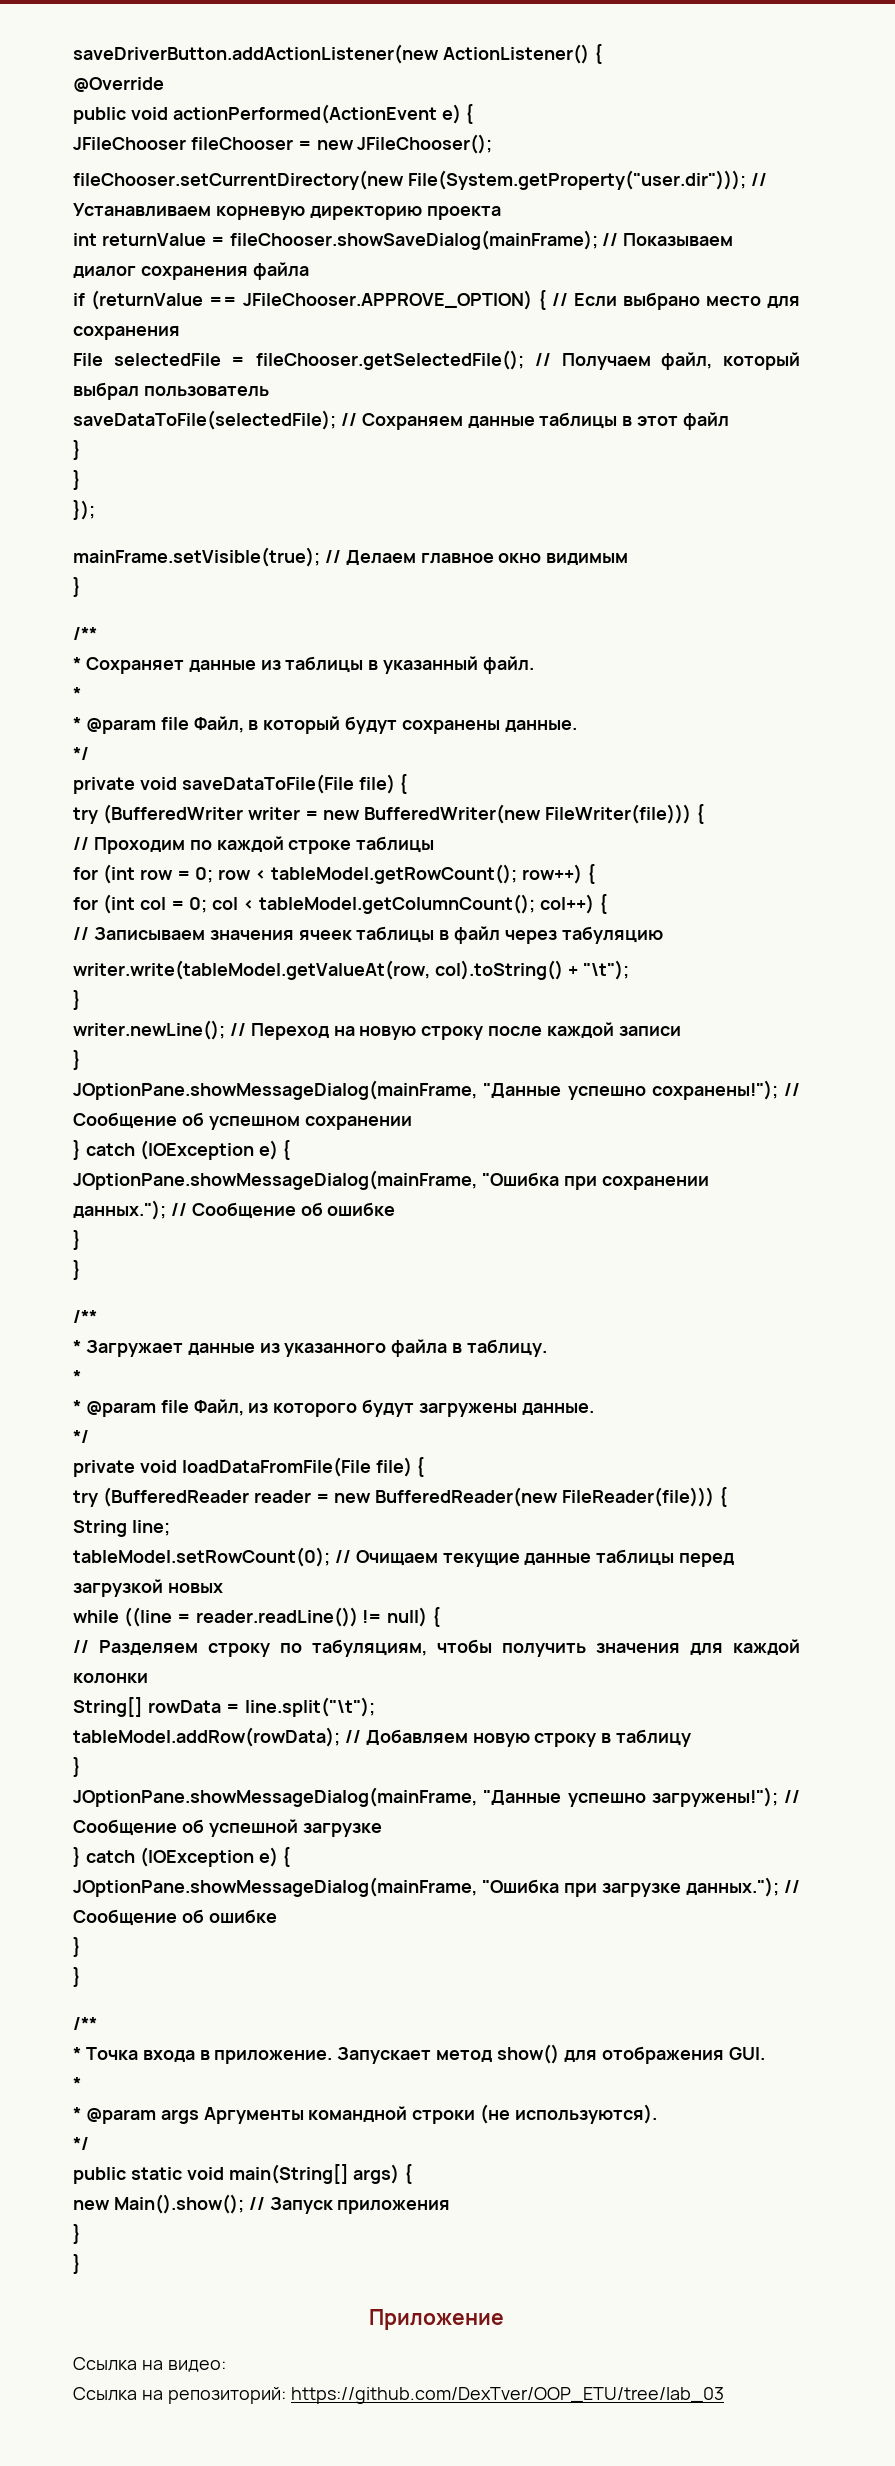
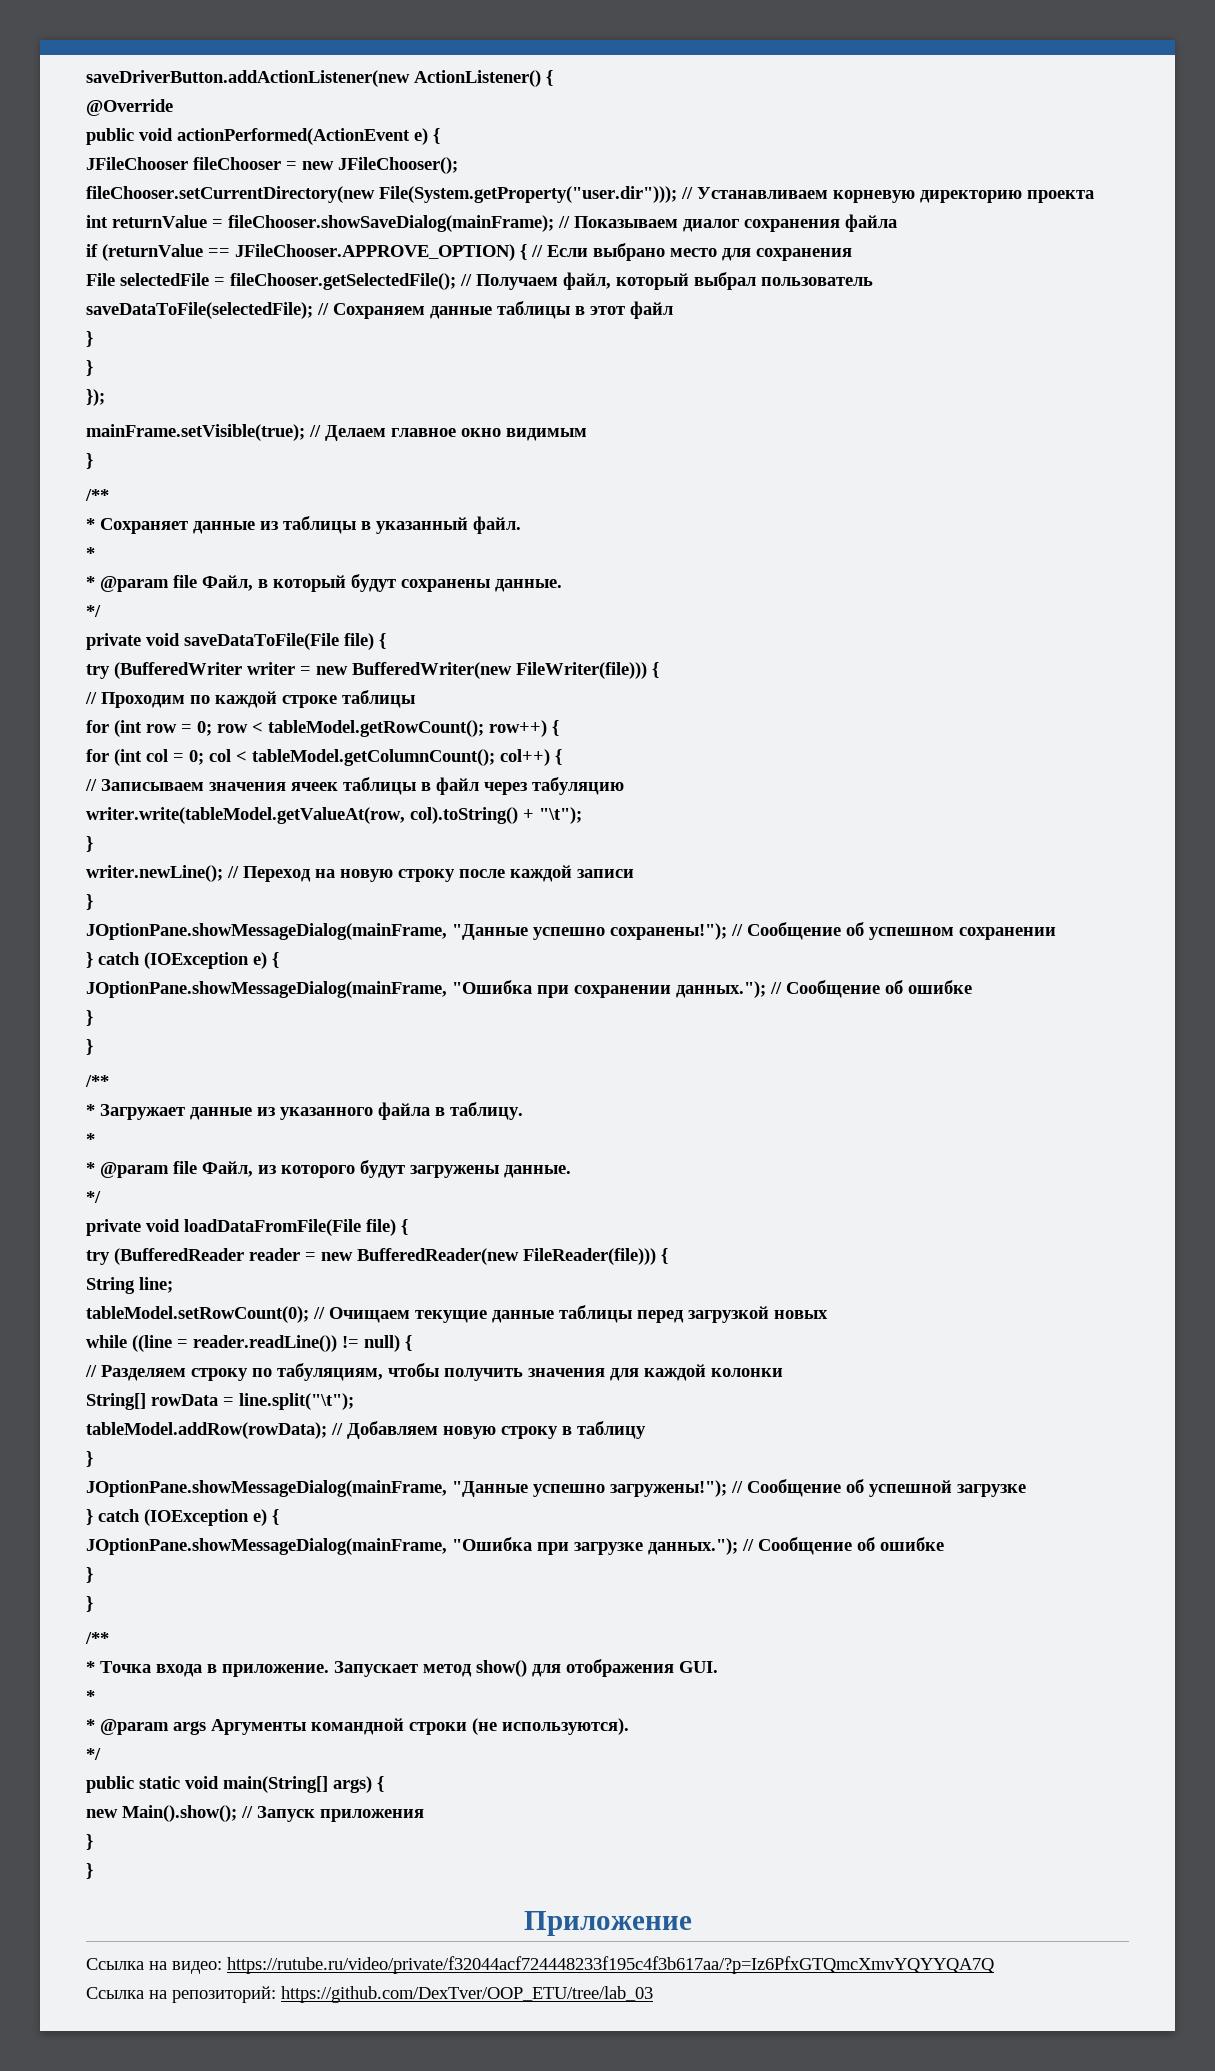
- Ссылка на видео:
+ Ссылка на видео: https://rutube.ru/video/private/f32044acf724448233f195c4f3b617aa/?p=Iz6PfxGTQmcXmvYQYYQA7Q

